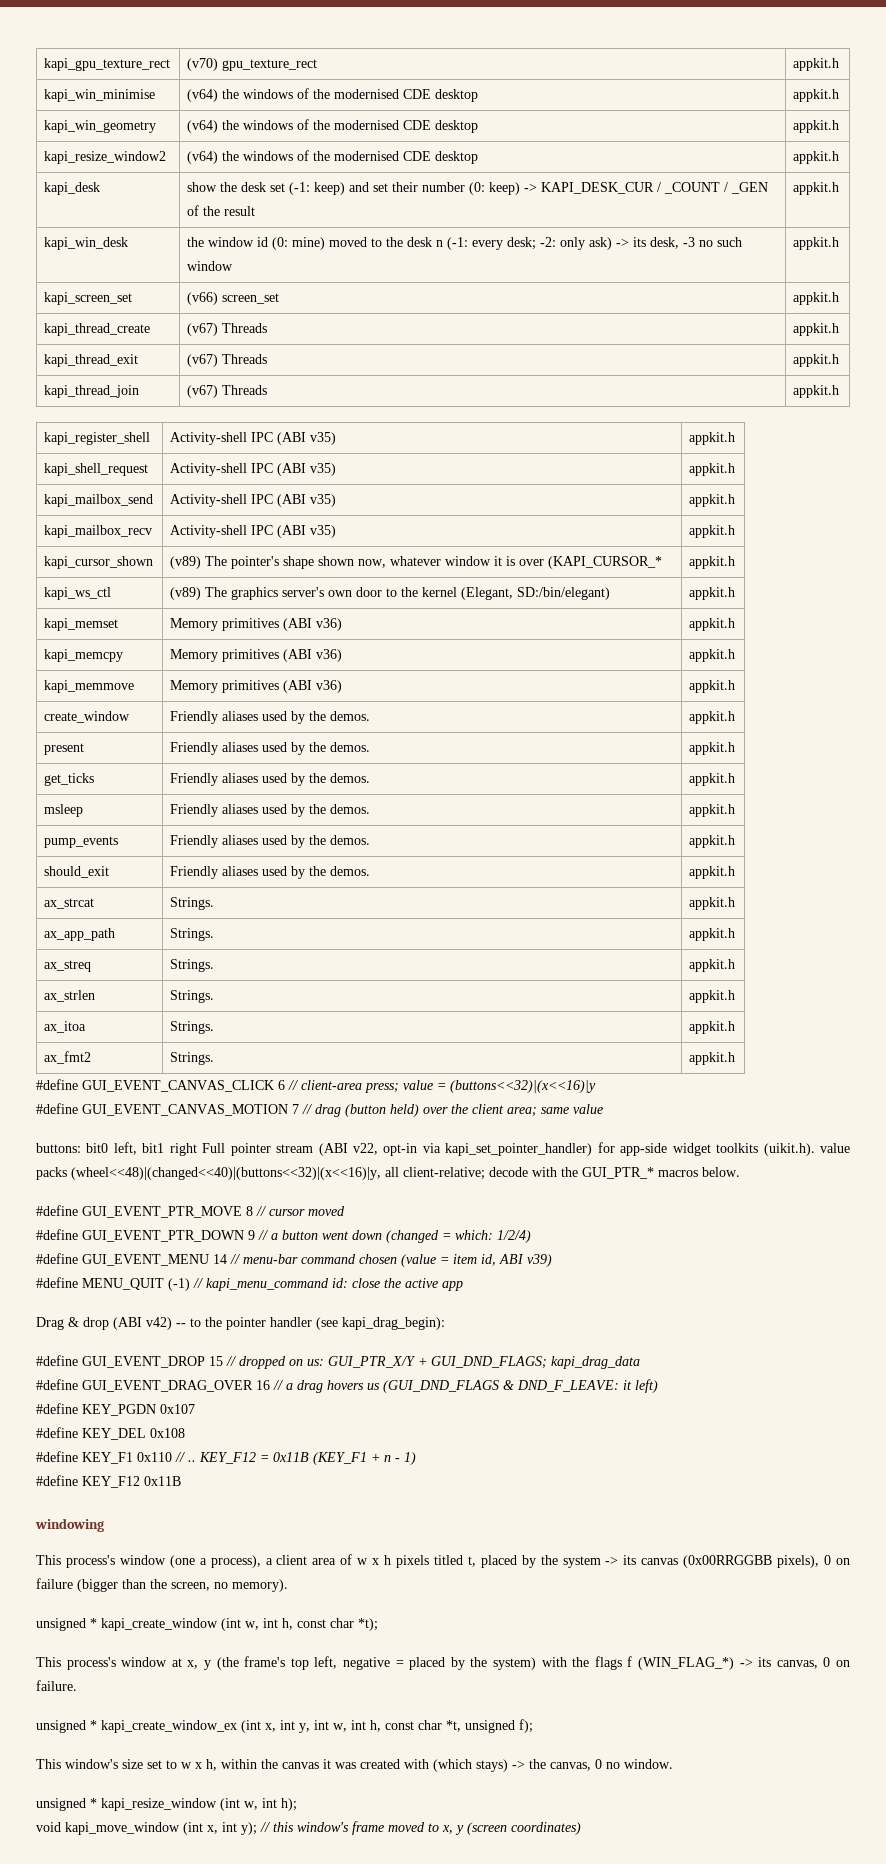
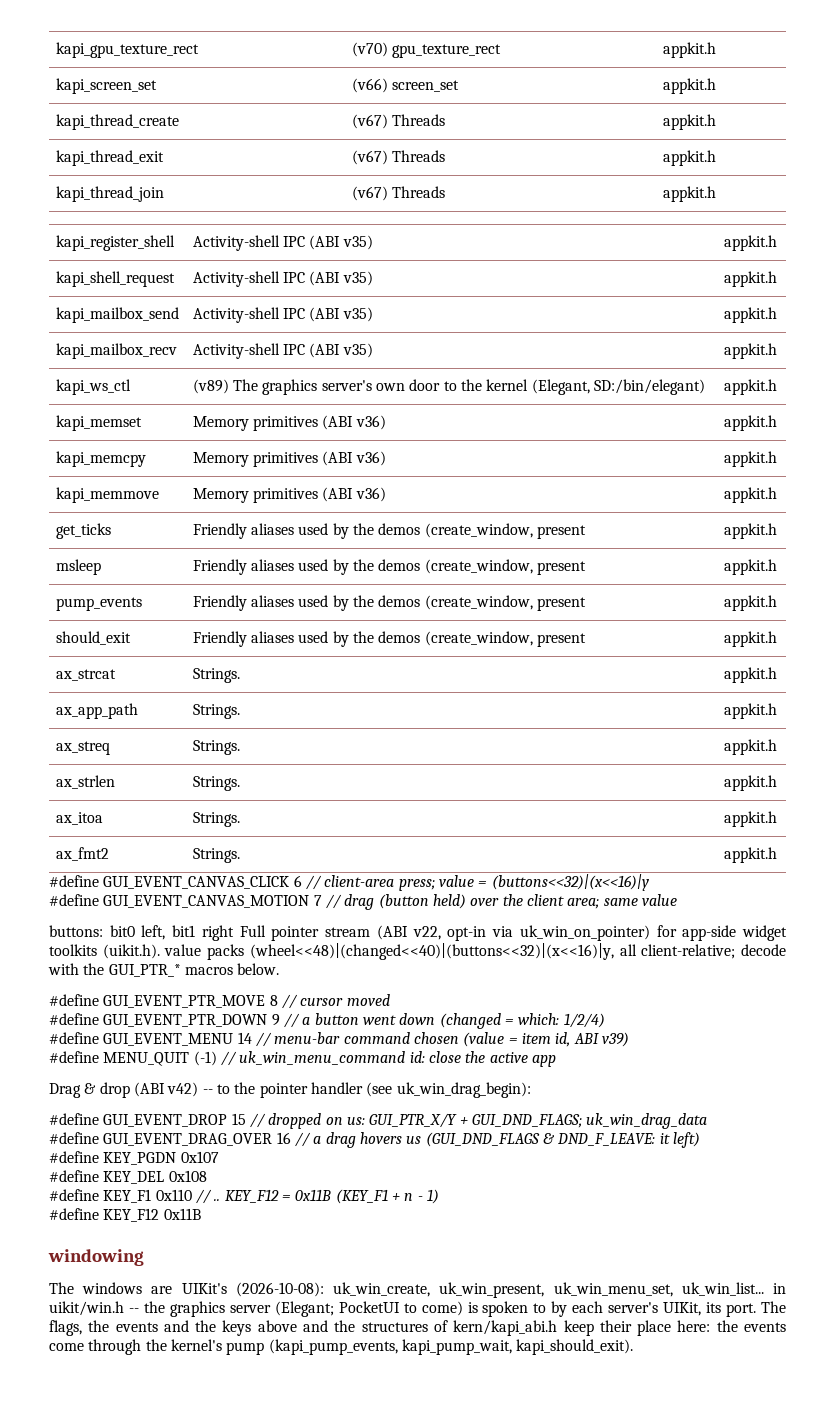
- kapi_win_minimise | (v64) the windows of the modernised CDE desktop | appkit.h
- kapi_win_geometry | (v64) the windows of the modernised CDE desktop | appkit.h
- kapi_resize_window2 | (v64) the windows of the modernised CDE desktop | appkit.h
- kapi_desk | show the desk set (-1: keep) and set their number (0: keep) -> KAPI_DESK_CUR / _COUNT / _GEN of the result | appkit.h
- kapi_win_desk | the window id (0: mine) moved to the desk n (-1: every desk; -2: only ask) -> its desk, -3 no such window | appkit.h
- kapi_cursor_shown | (v89) The pointer's shape shown now, whatever window it is over (KAPI_CURSOR_* | appkit.h
- create_window | Friendly aliases used by the demos. | appkit.h
- present | Friendly aliases used by the demos. | appkit.h
- get_ticks | Friendly aliases used by the demos. | appkit.h
+ get_ticks | Friendly aliases used by the demos (create_window, present | appkit.h
- msleep | Friendly aliases used by the demos. | appkit.h
+ msleep | Friendly aliases used by the demos (create_window, present | appkit.h
- pump_events | Friendly aliases used by the demos. | appkit.h
+ pump_events | Friendly aliases used by the demos (create_window, present | appkit.h
- should_exit | Friendly aliases used by the demos. | appkit.h
+ should_exit | Friendly aliases used by the demos (create_window, present | appkit.h
- buttons: bit0 left, bit1 right Full pointer stream (ABI v22, opt-in via kapi_set_pointer_handler) for app-side widget toolkits (uikit.h). value packs (wheel<<48)|(changed<<40)|(buttons<<32)|(x<<16)|y, all client-relative; decode with the GUI_PTR_* macros below.
+ buttons: bit0 left, bit1 right Full pointer stream (ABI v22, opt-in via uk_win_on_pointer) for app-side widget toolkits (uikit.h). value packs (wheel<<48)|(changed<<40)|(buttons<<32)|(x<<16)|y, all client-relative; decode with the GUI_PTR_* macros below.
- #define MENU_QUIT (-1) // kapi_menu_command id: close the active app
+ #define MENU_QUIT (-1) // uk_win_menu_command id: close the active app
- Drag & drop (ABI v42) -- to the pointer handler (see kapi_drag_begin):
+ Drag & drop (ABI v42) -- to the pointer handler (see uk_win_drag_begin):
- #define GUI_EVENT_DROP 15 // dropped on us: GUI_PTR_X/Y + GUI_DND_FLAGS; kapi_drag_data
+ #define GUI_EVENT_DROP 15 // dropped on us: GUI_PTR_X/Y + GUI_DND_FLAGS; uk_win_drag_data
- This process's window (one a process), a client area of w x h pixels titled t, placed by the system -> its canvas (0x00RRGGBB pixels), 0 on failure (bigger than the screen, no memory).
- unsigned * kapi_create_window (int w, int h, const char *t);
- This process's window at x, y (the frame's top left, negative = placed by the system) with the flags f (WIN_FLAG_*) -> its canvas, 0 on failure.
- unsigned * kapi_create_window_ex (int x, int y, int w, int h, const char *t, unsigned f);
- This window's size set to w x h, within the canvas it was created with (which stays) -> the canvas, 0 no window.
- unsigned * kapi_resize_window (int w, int h);
- void kapi_move_window (int x, int y); // this window's frame moved to x, y (screen coordinates)
+ The windows are UIKit's (2026-10-08): uk_win_create, uk_win_present, uk_win_menu_set, uk_win_list... in uikit/win.h -- the graphics server (Elegant; PocketUI to come) is spoken to by each server's UIKit, its port. The flags, the events and the keys above and the structures of kern/kapi_abi.h keep their place here: the events come through the kernel's pump (kapi_pump_events, kapi_pump_wait, kapi_should_exit).

